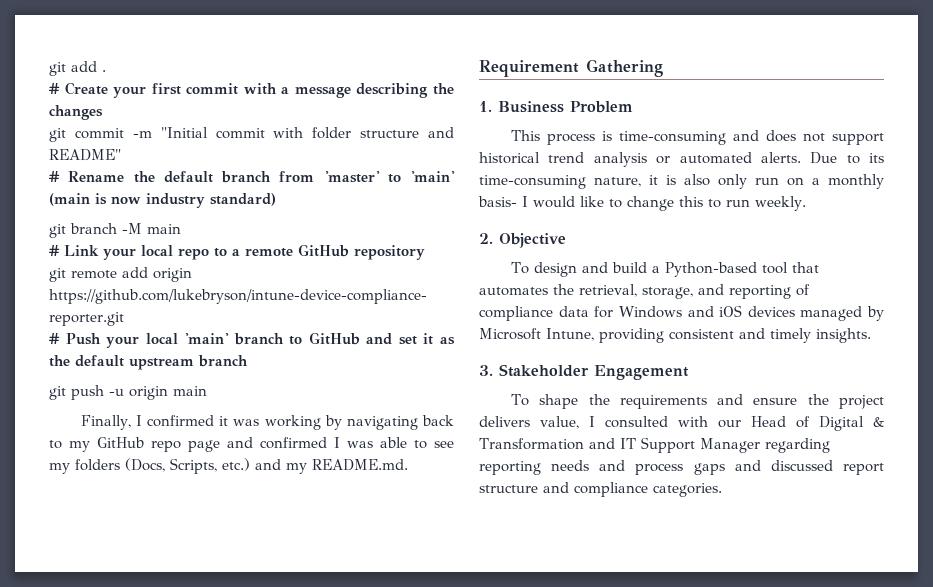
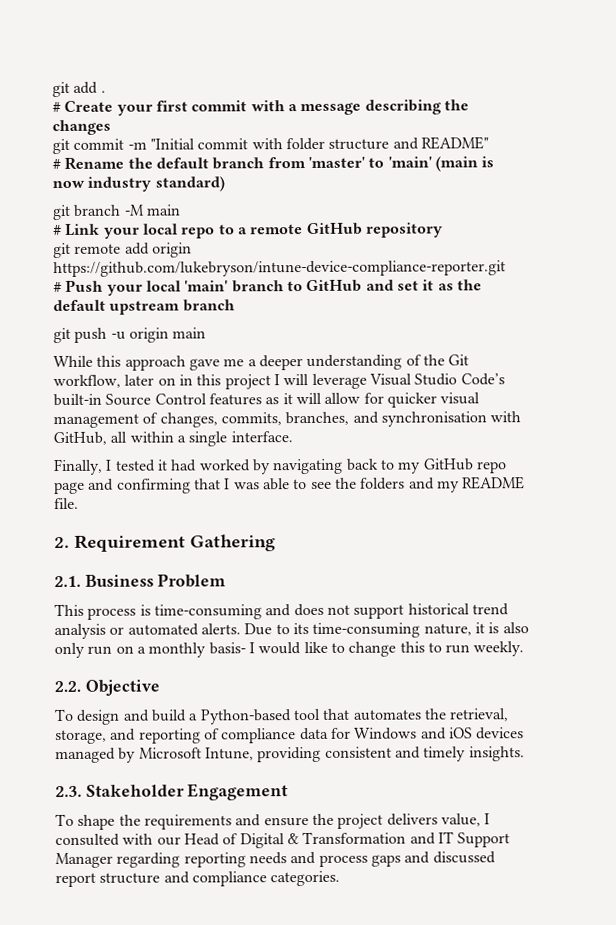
- Finally, I confirmed it was working by navigating back to my GitHub repo page and confirmed I was able to see my folders (Docs, Scripts, etc.) and my README.md.
- Requirement Gathering
+ While this approach gave me a deeper understanding of the Git workflow, later on in this project I will leverage Visual Studio Code’s built-in Source Control features as it will allow for quicker visual management of changes, commits, branches, and synchronisation with GitHub, all within a single interface.
+ Finally, I tested it had worked by navigating back to my GitHub repo page and confirming that I was able to see the folders and my README file.
+ 2. Requirement Gathering
- 1. Business Problem
+ 2.1. Business Problem
- 2. Objective
+ 2.2. Objective
- 3. Stakeholder Engagement
+ 2.3. Stakeholder Engagement

